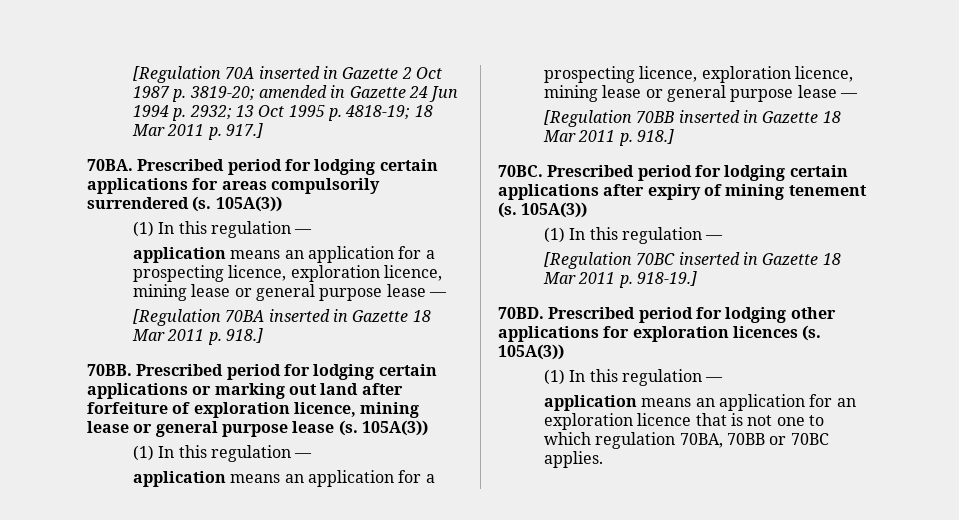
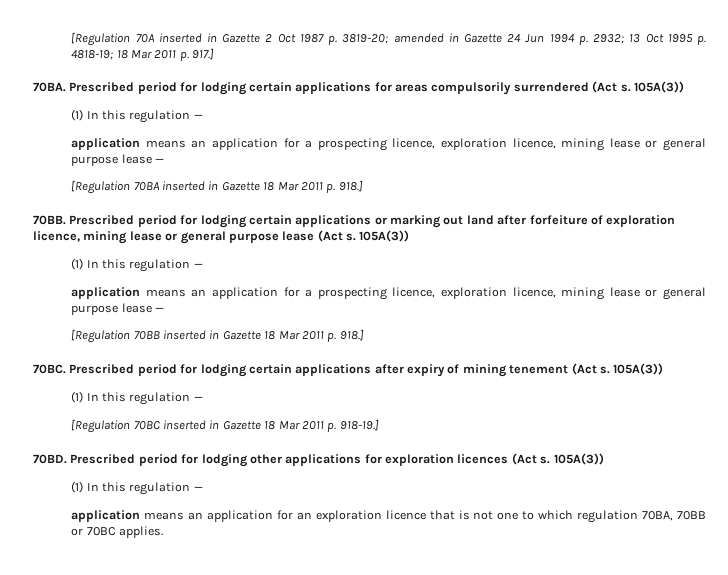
- Prescribed period for lodging certain applications for areas compulsorily surrendered (s.
+ Prescribed period for lodging certain applications for areas compulsorily surrendered (Act s.
- Prescribed period for lodging certain applications or marking out land after forfeiture of exploration licence, mining lease or general purpose lease (s.
+ Prescribed period for lodging certain applications or marking out land after forfeiture of exploration licence, mining lease or general purpose lease (Act s.
- Prescribed period for lodging certain applications after expiry of mining tenement (s.
+ Prescribed period for lodging certain applications after expiry of mining tenement (Act s.
- Prescribed period for lodging other applications for exploration licences (s.
+ Prescribed period for lodging other applications for exploration licences (Act s.

